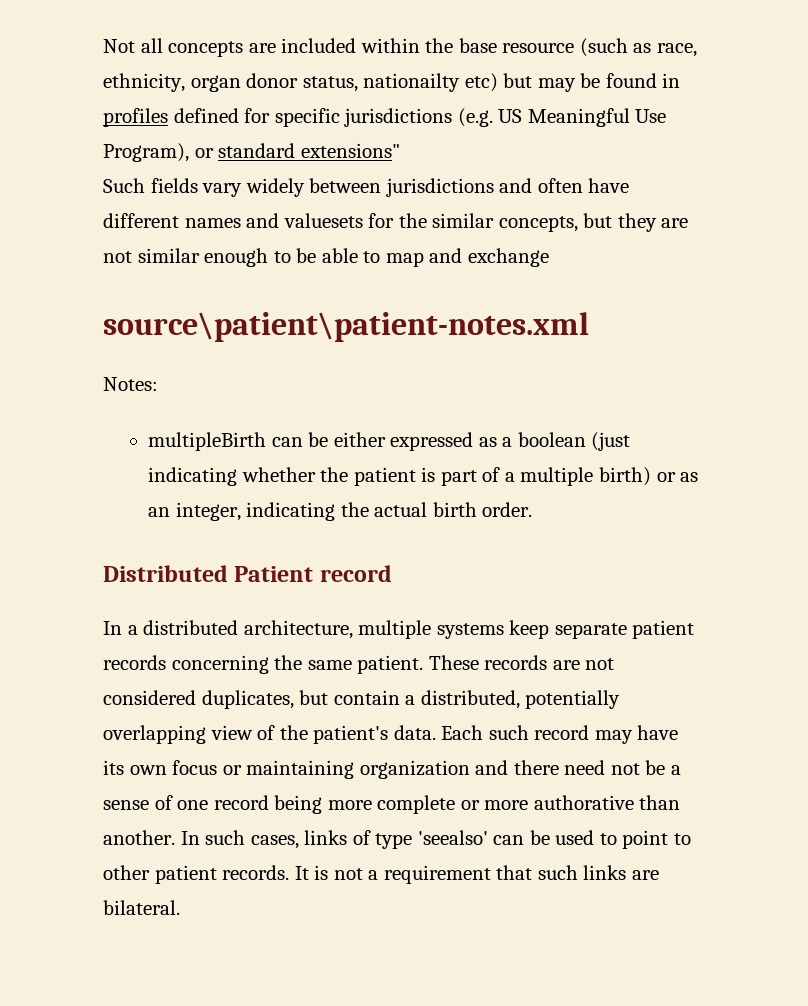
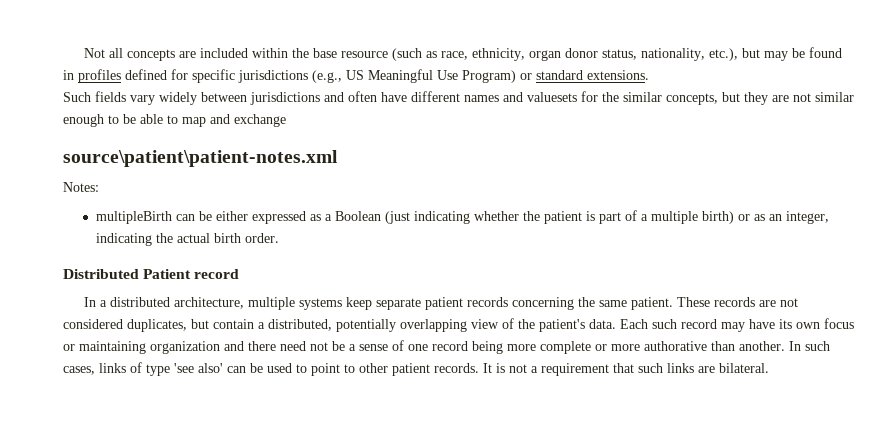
- Not all concepts are included within the base resource (such as race, ethnicity, organ donor status, nationailty etc) but may be found in profiles defined for specific jurisdictions (e.g. US Meaningful Use Program), or standard extensions"
+ Not all concepts are included within the base resource (such as race, ethnicity, organ donor status, nationality, etc.), but may be found in profiles defined for specific jurisdictions (e.g., US Meaningful Use Program) or standard extensions.
- multipleBirth can be either expressed as a boolean (just indicating whether the patient is part of a multiple birth) or as an integer, indicating the actual birth order.
+ multipleBirth can be either expressed as a Boolean (just indicating whether the patient is part of a multiple birth) or as an integer, indicating the actual birth order.
- In such cases, links of type 'seealso' can be used to point to other patient records.
+ In such cases, links of type 'see also' can be used to point to other patient records.

